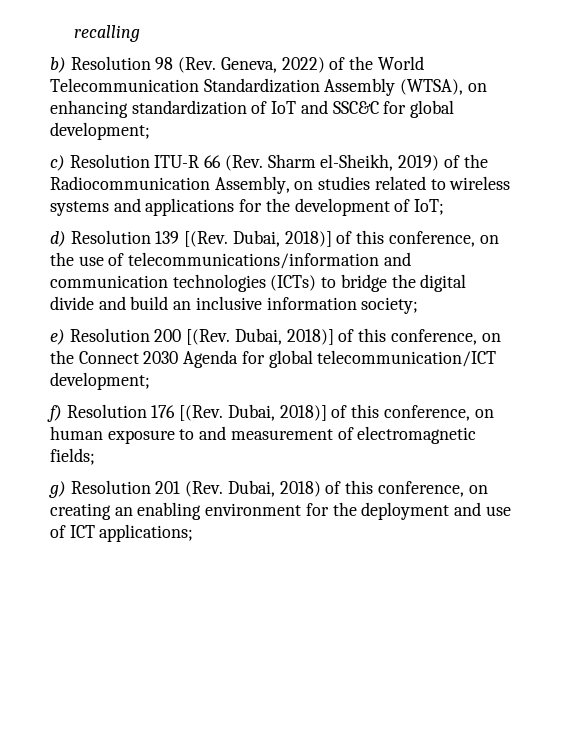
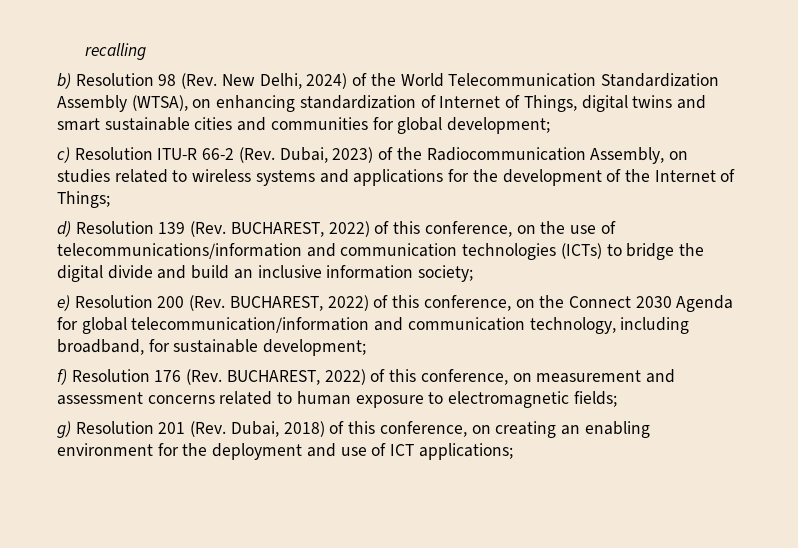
- b) Resolution 98 (Rev. Geneva, 2022) of the World Telecommunication Standardization Assembly (WTSA), on enhancing standardization of IoT and SSC&C for global development;
+ b) Resolution 98 (Rev. New Delhi, 2024) of the World Telecommunication Standardization Assembly (WTSA), on enhancing standardization of Internet of Things, digital twins and smart sustainable cities and communities for global development;
- c) Resolution ITU-R 66 (Rev. Sharm el-Sheikh, 2019) of the Radiocommunication Assembly, on studies related to wireless systems and applications for the development of IoT;
+ c) Resolution ITU-R 66-2 (Rev. Dubai, 2023) of the Radiocommunication Assembly, on studies related to wireless systems and applications for the development of the Internet of Things;
- d) Resolution 139 [(Rev. Dubai, 2018)] of this conference, on the use of telecommunications/information and communication technologies (ICTs) to bridge the digital divide and build an inclusive information society;
+ d) Resolution 139 (Rev. BUCHAREST, 2022) of this conference, on the use of telecommunications/information and communication technologies (ICTs) to bridge the digital divide and build an inclusive information society;
- e) Resolution 200 [(Rev. Dubai, 2018)] of this conference, on the Connect 2030 Agenda for global telecommunication/ICT development;
+ e) Resolution 200 (Rev. BUCHAREST, 2022) of this conference, on the Connect 2030 Agenda for global telecommunication/information and communication technology, including broadband, for sustainable development;
- f) Resolution 176 [(Rev. Dubai, 2018)] of this conference, on human exposure to and measurement of electromagnetic fields;
+ f) Resolution 176 (Rev. BUCHAREST, 2022) of this conference, on measurement and assessment concerns related to human exposure to electromagnetic fields;

